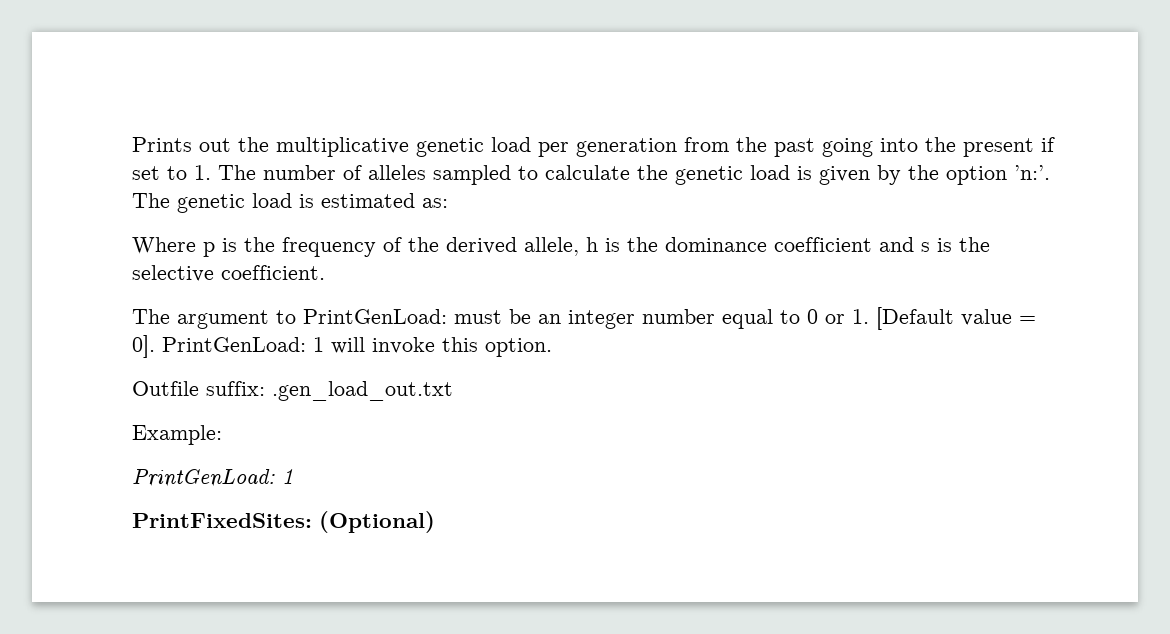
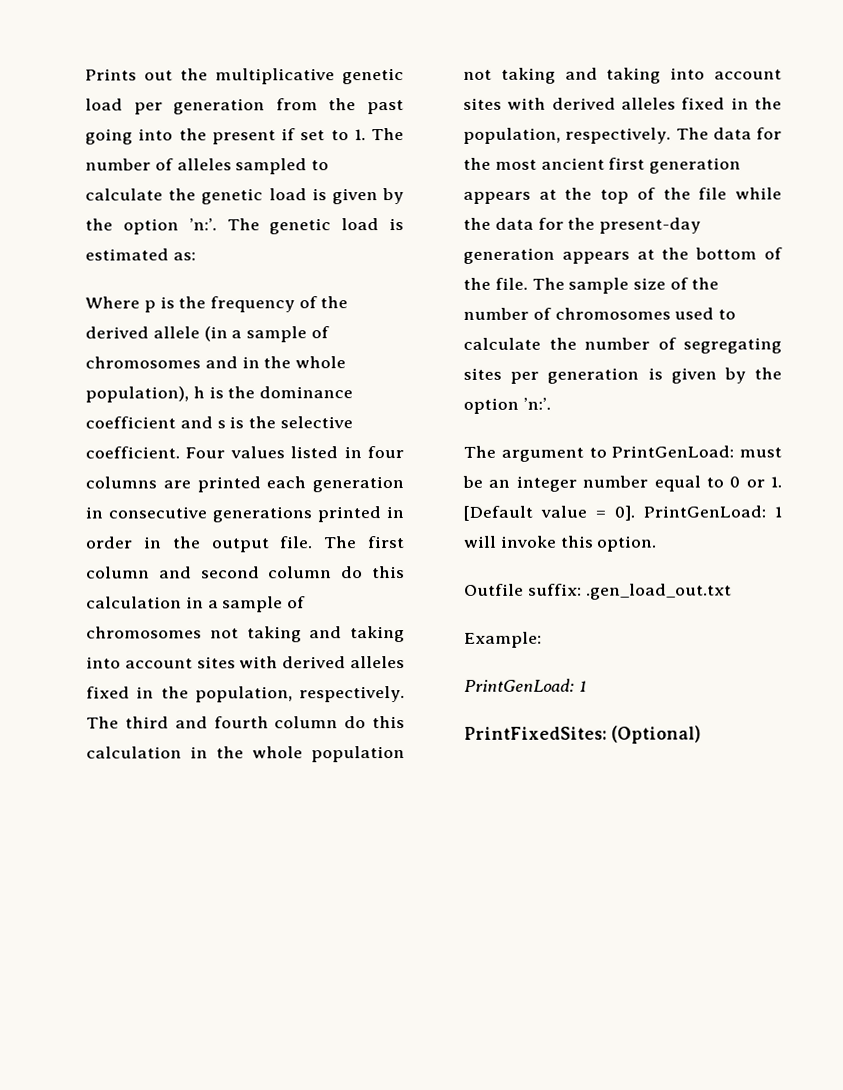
- Where p is the frequency of the derived allele, h is the dominance coefficient and s is the selective coefficient.
+ Where p is the frequency of the derived allele (in a sample of chromosomes and in the whole population), h is the dominance coefficient and s is the selective coefficient. Four values listed in four columns are printed each generation in consecutive generations printed in order in the output file. The first column and second column do this calculation in a sample of chromosomes not taking and taking into account sites with derived alleles fixed in the population, respectively. The third and fourth column do this calculation in the whole population not taking and taking into account sites with derived alleles fixed in the population, respectively. The data for the most ancient first generation appears at the top of the file while the data for the present-day generation appears at the bottom of the file. The sample size of the number of chromosomes used to calculate the number of segregating sites per generation is given by the option ’n:’.

